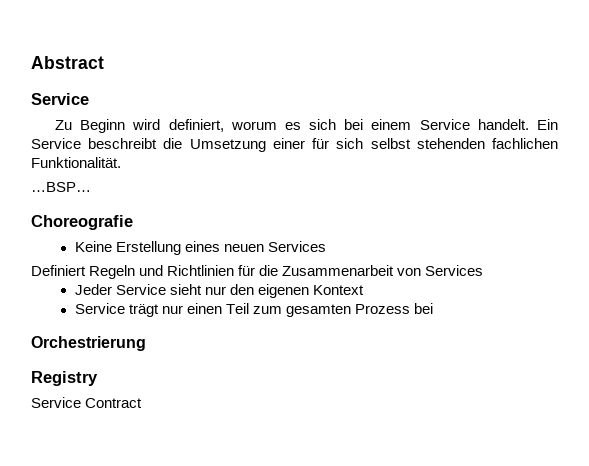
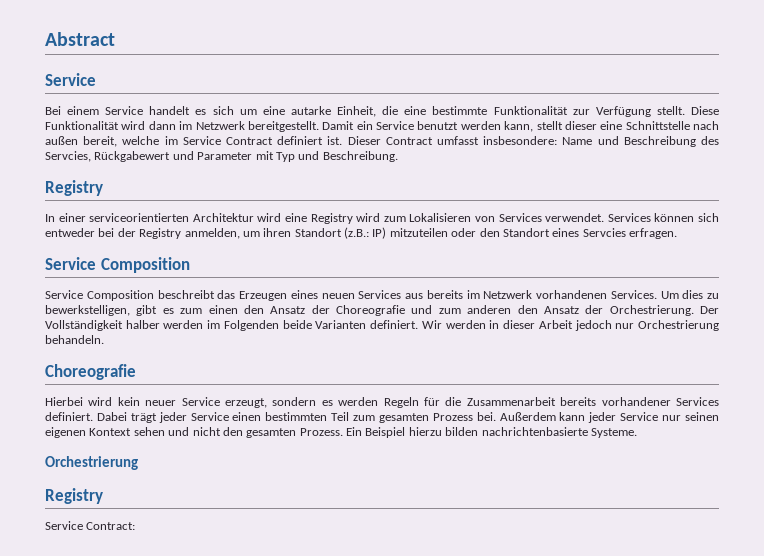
- Zu Beginn wird definiert, worum es sich bei einem Service handelt. Ein Service beschreibt die Umsetzung einer für sich selbst stehenden fachlichen Funktionalität.
- …BSP…
+ Bei einem Service handelt es sich um eine autarke Einheit, die eine bestimmte Funktionalität zur Verfügung stellt. Diese Funktionalität wird dann im Netzwerk bereitgestellt. Damit ein Service benutzt werden kann, stellt dieser eine Schnittstelle nach außen bereit, welche im Service Contract definiert ist. Dieser Contract umfasst insbesondere: Name und Beschreibung des Servcies, Rückgabewert und Parameter mit Typ und Beschreibung.
+ Registry
+ In einer serviceorientierten Architektur wird eine Registry wird zum Lokalisieren von Services verwendet. Services können sich entweder bei der Registry anmelden, um ihren Standort (z.B.: IP) mitzuteilen oder den Standort eines Servcies erfragen.
+ Service Composition
+ Service Composition beschreibt das Erzeugen eines neuen Services aus bereits im Netzwerk vorhandenen Services. Um dies zu bewerkstelligen, gibt es zum einen den Ansatz der Choreografie und zum anderen den Ansatz der Orchestrierung. Der Vollständigkeit halber werden im Folgenden beide Varianten definiert. Wir werden in dieser Arbeit jedoch nur Orchestrierung behandeln.
  Choreografie
- Keine Erstellung eines neuen Services
- Definiert Regeln und Richtlinien für die Zusammenarbeit von Services
- Jeder Service sieht nur den eigenen Kontext
- Service trägt nur einen Teil zum gesamten Prozess bei
+ Hierbei wird kein neuer Service erzeugt, sondern es werden Regeln für die Zusammenarbeit bereits vorhandener Services definiert. Dabei trägt jeder Service einen bestimmten Teil zum gesamten Prozess bei. Außerdem kann jeder Service nur seinen eigenen Kontext sehen und nicht den gesamten Prozess. Ein Beispiel hierzu bilden nachrichtenbasierte Systeme.
- Service Contract
+ Service Contract:

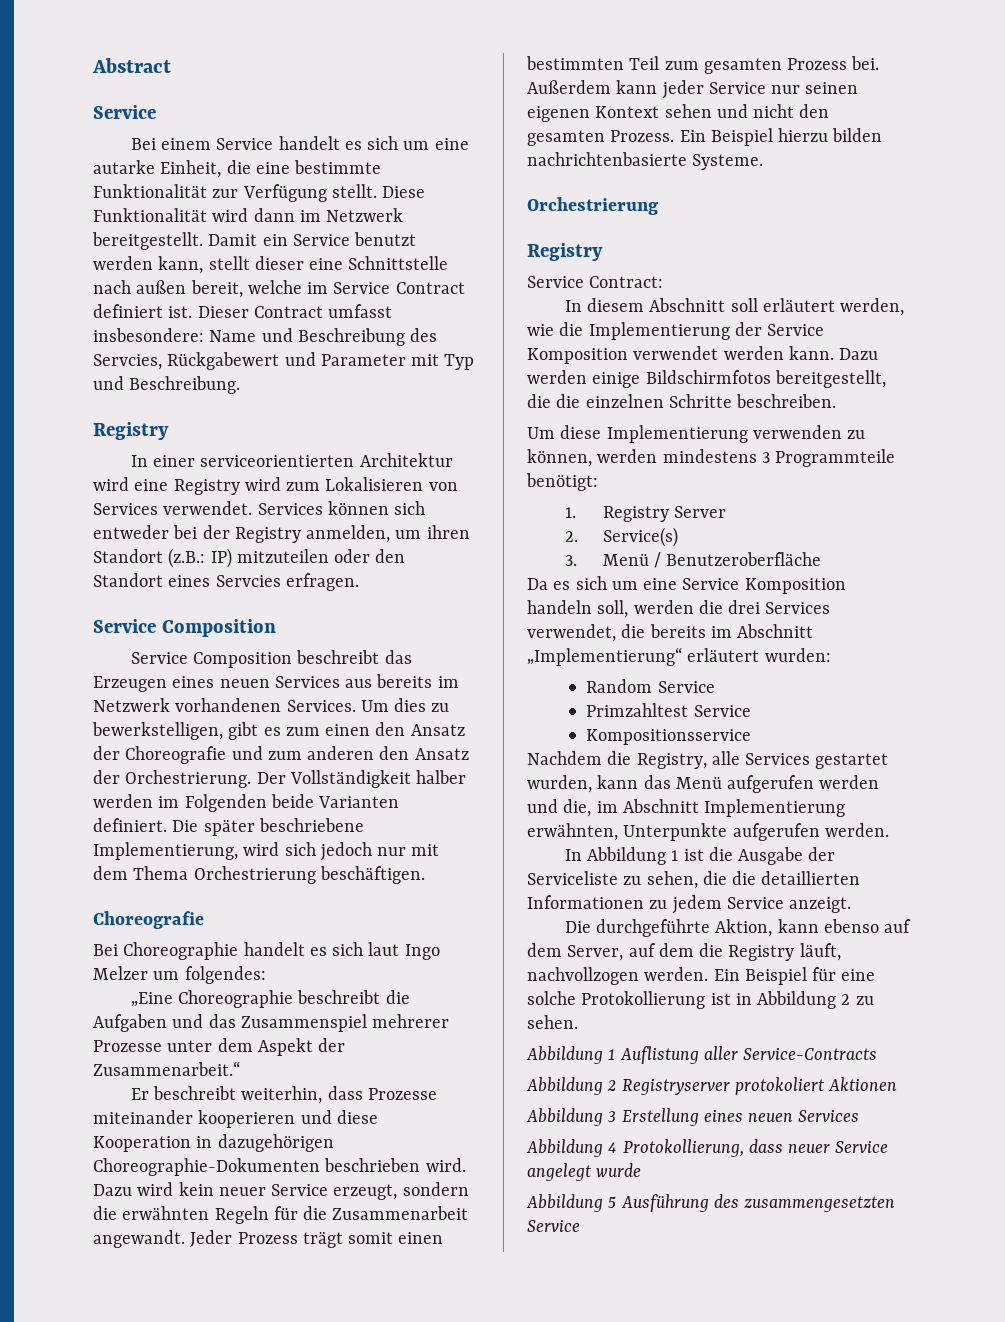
- Wir werden in dieser Arbeit jedoch nur Orchestrierung behandeln.
+ Die später beschriebene Implementierung, wird sich jedoch nur mit dem Thema Orchestrierung beschäftigen.
  Choreografie
- Hierbei wird kein neuer Service erzeugt, sondern es werden Regeln für die Zusammenarbeit bereits vorhandener Services definiert. Dabei trägt jeder Service einen bestimmten Teil zum gesamten Prozess bei.
+ Bei Choreographie handelt es sich laut Ingo Melzer um folgendes:
+ „Eine Choreographie beschreibt die Aufgaben und das Zusammenspiel mehrerer Prozesse unter dem Aspekt der Zusammenarbeit.“
+ Er beschreibt weiterhin, dass Prozesse miteinander kooperieren und diese Kooperation in dazugehörigen Choreographie-Dokumenten beschrieben wird. Dazu wird kein neuer Service erzeugt, sondern die erwähnten Regeln für die Zusammenarbeit angewandt. Jeder Prozess trägt somit einen bestimmten Teil zum gesamten Prozess bei.
+ In diesem Abschnitt soll erläutert werden, wie die Implementierung der Service Komposition verwendet werden kann. Dazu werden einige Bildschirmfotos bereitgestellt, die die einzelnen Schritte beschreiben.
+ Um diese Implementierung verwenden zu können, werden mindestens 3 Programmteile benötigt:
+ 1. Registry Server
+ 2. Service(s)
+ 3. Menü / Benutzeroberfläche
+ Da es sich um eine Service Komposition handeln soll, werden die drei Services verwendet, die bereits im Abschnitt „Implementierung“ erläutert wurden:
+ Random Service
+ Primzahltest Service
+ Kompositionsservice
+ Nachdem die Registry, alle Services gestartet wurden, kann das Menü aufgerufen werden und die, im Abschnitt Implementierung erwähnten, Unterpunkte aufgerufen werden.
+ In Abbildung 1 ist die Ausgabe der Serviceliste zu sehen, die die detaillierten Informationen zu jedem Service anzeigt.
+ Die durchgeführte Aktion, kann ebenso auf dem Server, auf dem die Registry läuft, nachvollzogen werden. Ein Beispiel für eine solche Protokollierung ist in Abbildung 2 zu sehen.
+ Abbildung 1 Auflistung aller Service-Contracts
+ Abbildung 2 Registryserver protokoliert Aktionen
+ Abbildung 3 Erstellung eines neuen Services
+ Abbildung 4 Protokollierung, dass neuer Service angelegt wurde
+ Abbildung 5 Ausführung des zusammengesetzten Service

